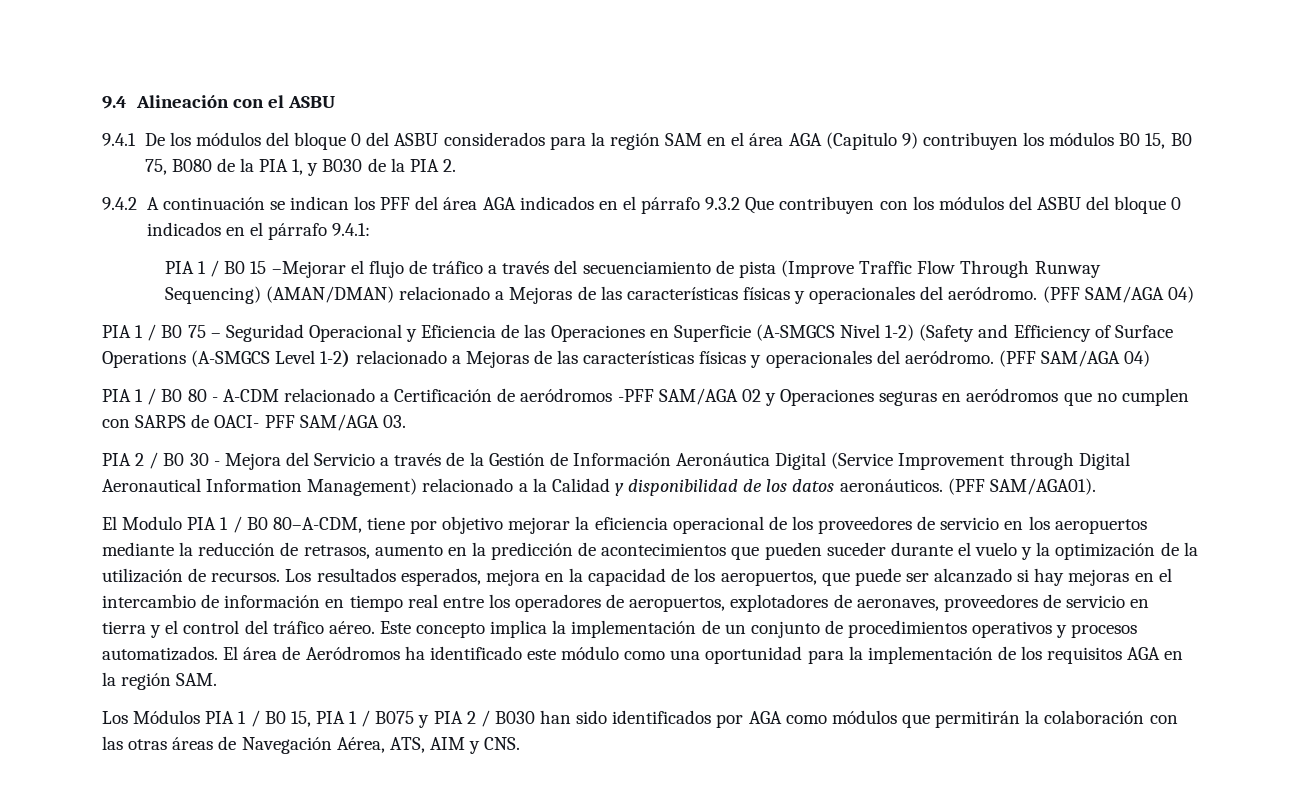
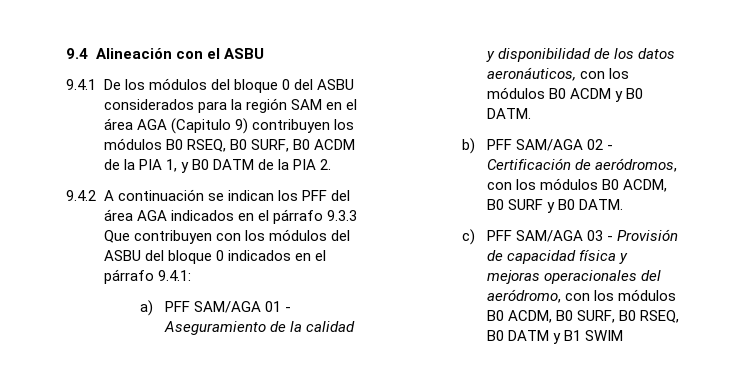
- 9.4.1 De los módulos del bloque 0 del ASBU considerados para la región SAM en el área AGA (Capitulo 9) contribuyen los módulos B0 15, B0 75, B080 de la PIA 1, y B030 de la PIA 2.
+ 9.4.1 De los módulos del bloque 0 del ASBU considerados para la región SAM en el área AGA (Capitulo 9) contribuyen los módulos B0 RSEQ, B0 SURF, B0 ACDM de la PIA 1, y B0 DATM de la PIA 2.
- 9.4.2 A continuación se indican los PFF del área AGA indicados en el párrafo 9.3.2 Que contribuyen con los módulos del ASBU del bloque 0 indicados en el párrafo 9.4.1:
+ 9.4.2 A continuación se indican los PFF del área AGA indicados en el párrafo 9.3.3 Que contribuyen con los módulos del ASBU del bloque 0 indicados en el párrafo 9.4.1:
- PIA 1 / B0 15 –Mejorar el flujo de tráfico a través del secuenciamiento de pista (Improve Traffic Flow Through Runway Sequencing) (AMAN/DMAN) relacionado a Mejoras de las características físicas y operacionales del aeródromo. (PFF SAM/AGA 04)
- PIA 1 / B0 75 – Seguridad Operacional y Eficiencia de las Operaciones en Superficie (A-SMGCS Nivel 1-2) (Safety and Efficiency of Surface Operations (A-SMGCS Level 1-2) relacionado a Mejoras de las características físicas y operacionales del aeródromo. (PFF SAM/AGA 04)
- PIA 1 / B0 80 - A-CDM relacionado a Certificación de aeródromos -PFF SAM/AGA 02 y Operaciones seguras en aeródromos que no cumplen con SARPS de OACI- PFF SAM/AGA 03.
- PIA 2 / B0 30 - Mejora del Servicio a través de la Gestión de Información Aeronáutica Digital (Service Improvement through Digital Aeronautical Information Management) relacionado a la Calidad y disponibilidad de los datos aeronáuticos. (PFF SAM/AGA01).
- El Modulo PIA 1 / B0 80–A-CDM, tiene por objetivo mejorar la eficiencia operacional de los proveedores de servicio en los aeropuertos mediante la reducción de retrasos, aumento en la predicción de acontecimientos que pueden suceder durante el vuelo y la optimización de la utilización de recursos. Los resultados esperados, mejora en la capacidad de los aeropuertos, que puede ser alcanzado si hay mejoras en el intercambio de información en tiempo real entre los operadores de aeropuertos, explotadores de aeronaves, proveedores de servicio en tierra y el control del tráfico aéreo. Este concepto implica la implementación de un conjunto de procedimientos operativos y procesos automatizados. El área de Aeródromos ha identificado este módulo como una oportunidad para la implementación de los requisitos AGA en la región SAM.
- Los Módulos PIA 1 / B0 15, PIA 1 / B075 y PIA 2 / B030 han sido identificados por AGA como módulos que permitirán la colaboración con las otras áreas de Navegación Aérea, ATS, AIM y CNS.
+ a) PFF SAM/AGA 01 - Aseguramiento de la calidad y disponibilidad de los datos aeronáuticos, con los módulos B0 ACDM y B0 DATM.
+ b) PFF SAM/AGA 02 - Certificación de aeródromos, con los módulos B0 ACDM, B0 SURF y B0 DATM.
+ c) PFF SAM/AGA 03 - Provisión de capacidad física y mejoras operacionales del aeródromo, con los módulos B0 ACDM, B0 SURF, B0 RSEQ, B0 DATM y B1 SWIM

